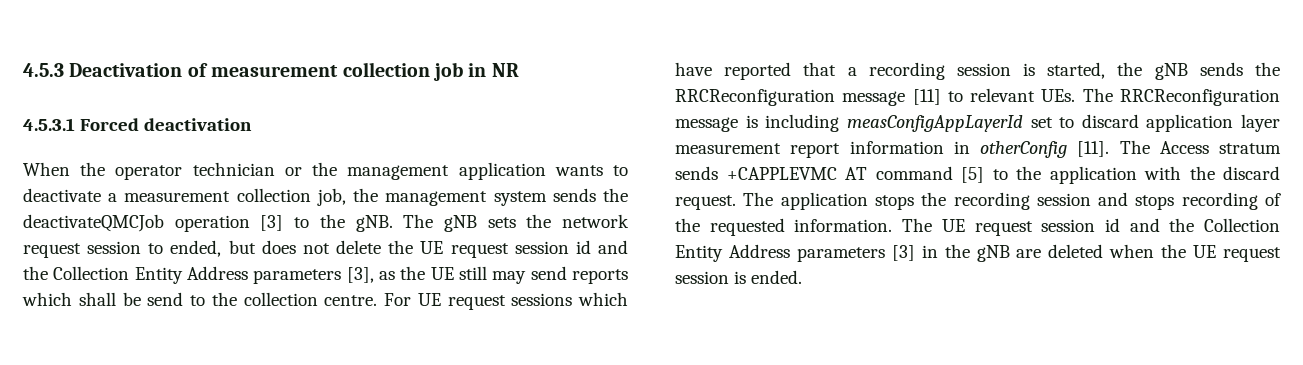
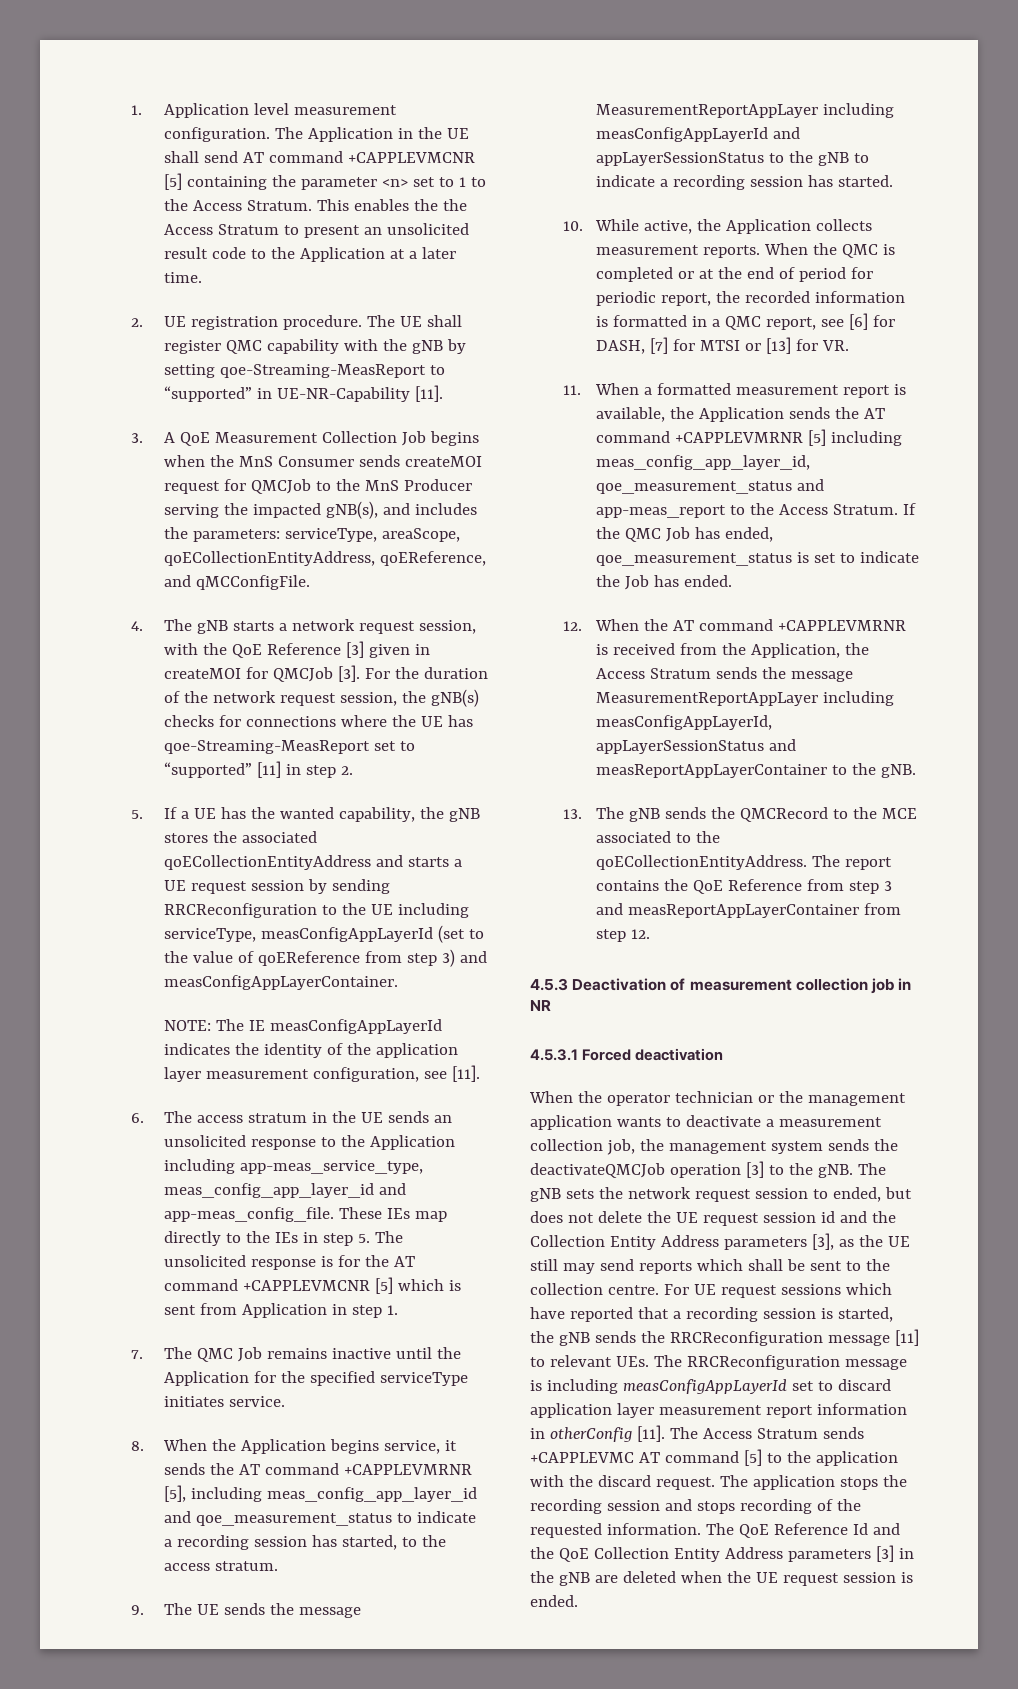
+ 1. Application level measurement configuration. The Application in the UE shall send AT command +CAPPLEVMCNR [5] containing the parameter <n> set to 1 to the Access Stratum. This enables the the Access Stratum to present an unsolicited result code to the Application at a later time.
+ 2. UE registration procedure. The UE shall register QMC capability with the gNB by setting qoe-Streaming-MeasReport to “supported” in UE-NR-Capability [11].
+ 3. A QoE Measurement Collection Job begins when the MnS Consumer sends createMOI request for QMCJob to the MnS Producer serving the impacted gNB(s), and includes the parameters: serviceType, areaScope, qoECollectionEntityAddress, qoEReference, and qMCConfigFile.
+ 4. The gNB starts a network request session, with the QoE Reference [3] given in createMOI for QMCJob [3]. For the duration of the network request session, the gNB(s) checks for connections where the UE has qoe-Streaming-MeasReport set to “supported” [11] in step 2.
+ 5. If a UE has the wanted capability, the gNB stores the associated qoECollectionEntityAddress and starts a UE request session by sending RRCReconfiguration to the UE including serviceType, measConfigAppLayerId (set to the value of qoEReference from step 3) and measConfigAppLayerContainer.
+ NOTE: The IE measConfigAppLayerId indicates the identity of the application layer measurement configuration, see [11].
+ 6. The access stratum in the UE sends an unsolicited response to the Application including app-meas_service_type, meas_config_app_layer_id and app-meas_config_file. These IEs map directly to the IEs in step 5. The unsolicited response is for the AT command +CAPPLEVMCNR [5] which is sent from Application in step 1.
+ 7. The QMC Job remains inactive until the Application for the specified serviceType initiates service.
+ 8. When the Application begins service, it sends the AT command +CAPPLEVMRNR [5], including meas_config_app_layer_id and qoe_measurement_status to indicate a recording session has started, to the access stratum.
+ 9. The UE sends the message MeasurementReportAppLayer including measConfigAppLayerId and appLayerSessionStatus to the gNB to indicate a recording session has started.
+ 10. While active, the Application collects measurement reports. When the QMC is completed or at the end of period for periodic report, the recorded information is formatted in a QMC report, see [6] for DASH, [7] for MTSI or [13] for VR.
+ 11. When a formatted measurement report is available, the Application sends the AT command +CAPPLEVMRNR [5] including meas_config_app_layer_id, qoe_measurement_status and app-meas_report to the Access Stratum. If the QMC Job has ended, qoe_measurement_status is set to indicate the Job has ended.
+ 12. When the AT command +CAPPLEVMRNR is received from the Application, the Access Stratum sends the message MeasurementReportAppLayer including measConfigAppLayerId, appLayerSessionStatus and measReportAppLayerContainer to the gNB.
+ 13. The gNB sends the QMCRecord to the MCE associated to the qoECollectionEntityAddress. The report contains the QoE Reference from step 3 and measReportAppLayerContainer from step 12.
- The gNB sets the network request session to ended, but does not delete the UE request session id and the Collection Entity Address parameters [3], as the UE still may send reports which shall be send to the collection centre.
+ The gNB sets the network request session to ended, but does not delete the UE request session id and the Collection Entity Address parameters [3], as the UE still may send reports which shall be sent to the collection centre.
- The Access stratum sends +CAPPLEVMC AT command [5] to the application with the discard request.
+ The Access Stratum sends +CAPPLEVMC AT command [5] to the application with the discard request.
- The UE request session id and the Collection Entity Address parameters [3] in the gNB are deleted when the UE request session is ended.
+ The QoE Reference Id and the QoE Collection Entity Address parameters [3] in the gNB are deleted when the UE request session is ended.

